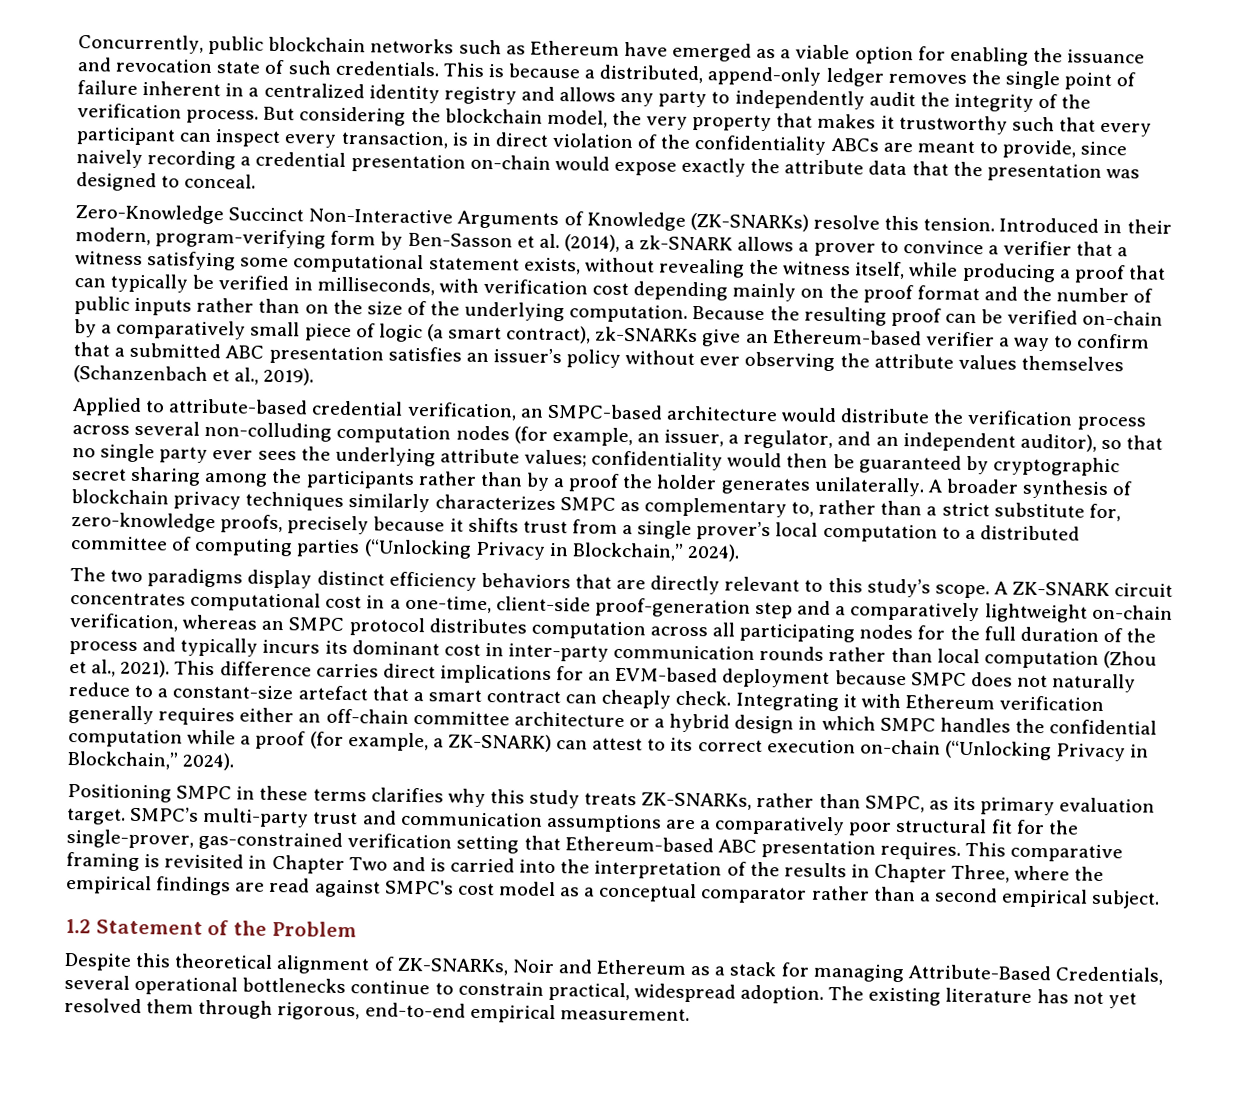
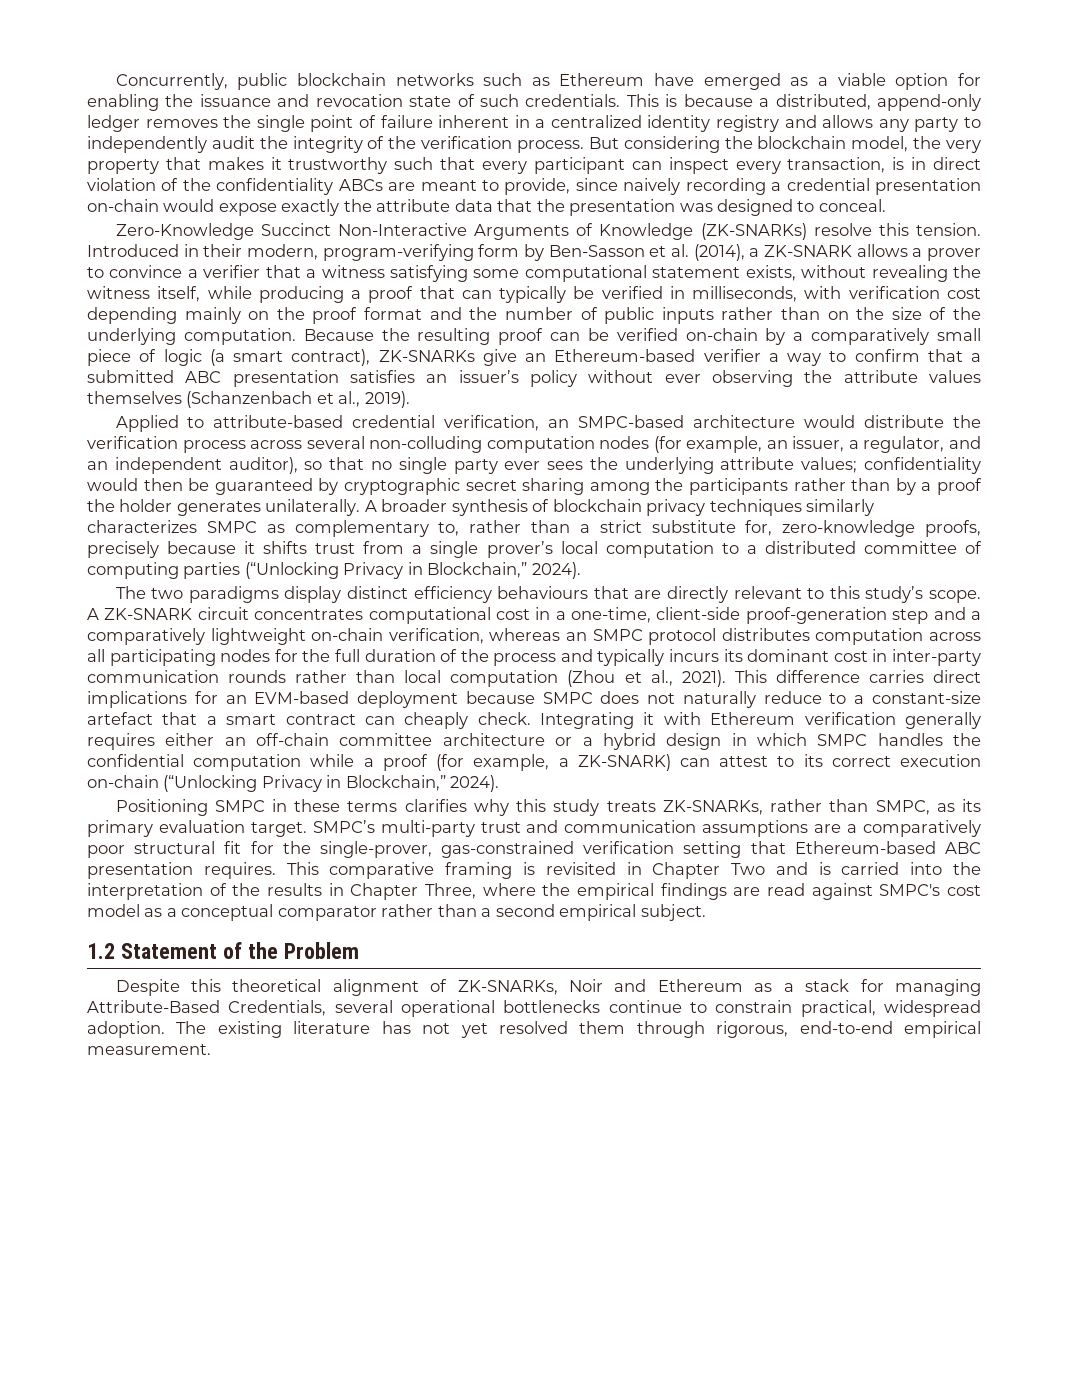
- Introduced in their modern, program-verifying form by Ben-Sasson et al. (2014), a zk-SNARK allows a prover to convince a verifier that a witness satisfying some computational statement exists, without revealing the witness itself, while producing a proof that can typically be verified in milliseconds, with verification cost depending mainly on the proof format and the number of public inputs rather than on the size of the underlying computation.
+ Introduced in their modern, program-verifying form by Ben-Sasson et al. (2014), a ZK-SNARK allows a prover to convince a verifier that a witness satisfying some computational statement exists, without revealing the witness itself, while producing a proof that can typically be verified in milliseconds, with verification cost depending mainly on the proof format and the number of public inputs rather than on the size of the underlying computation.
- Because the resulting proof can be verified on-chain by a comparatively small piece of logic (a smart contract), zk-SNARKs give an Ethereum-based verifier a way to confirm that a submitted ABC presentation satisfies an issuer’s policy without ever observing the attribute values themselves (Schanzenbach et al., 2019).
+ Because the resulting proof can be verified on-chain by a comparatively small piece of logic (a smart contract), ZK-SNARKs give an Ethereum-based verifier a way to confirm that a submitted ABC presentation satisfies an issuer’s policy without ever observing the attribute values themselves (Schanzenbach et al., 2019).
- The two paradigms display distinct efficiency behaviors that are directly relevant to this study’s scope.
+ The two paradigms display distinct efficiency behaviours that are directly relevant to this study’s scope.

